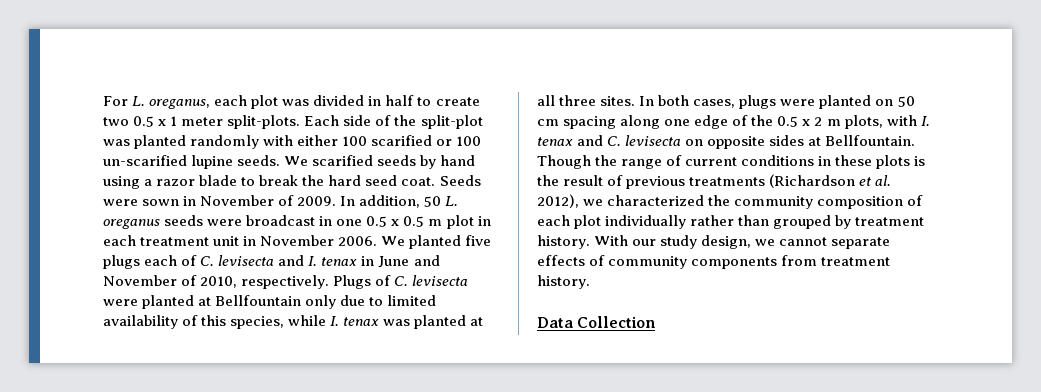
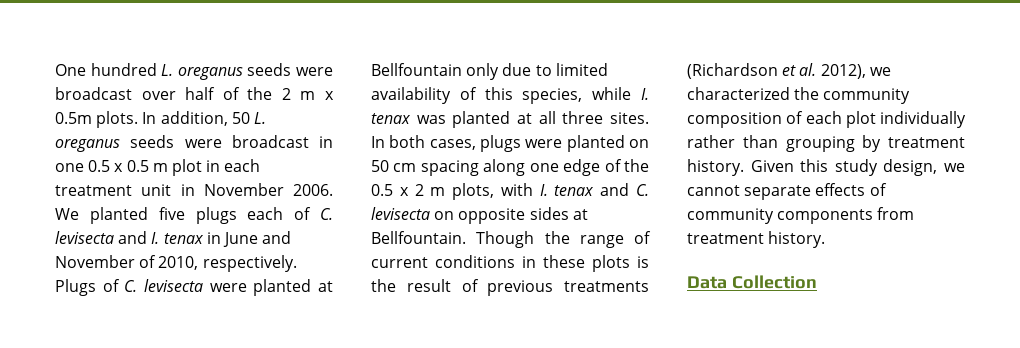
- For L. oreganus, each plot was divided in half to create two 0.5 x 1 meter split-plots. Each side of the split-plot was planted randomly with either 100 scarified or 100 un-scarified lupine seeds. We scarified seeds by hand using a razor blade to break the hard seed coat. Seeds were sown in November of 2009.
+ One hundred L. oreganus seeds were broadcast over half of the 2 m x 0.5m plots.
- Though the range of current conditions in these plots is the result of previous treatments (Richardson et al. 2012), we characterized the community composition of each plot individually rather than grouped by treatment history.
+ Though the range of current conditions in these plots is the result of previous treatments (Richardson et al. 2012), we characterized the community composition of each plot individually rather than grouping by treatment history.
- With our study design, we cannot separate effects of community components from treatment history.
+ Given this study design, we cannot separate effects of community components from treatment history.

